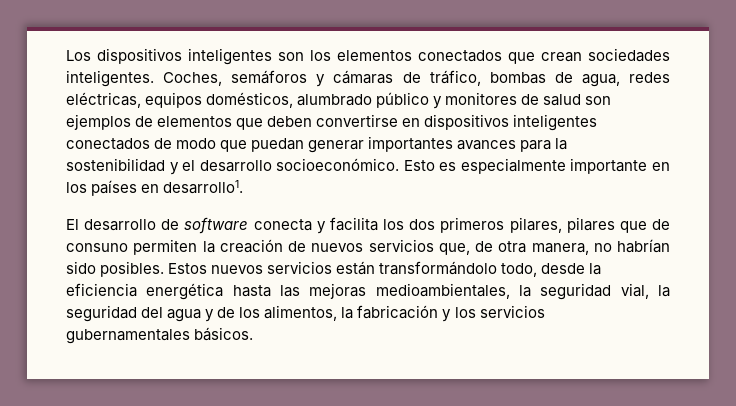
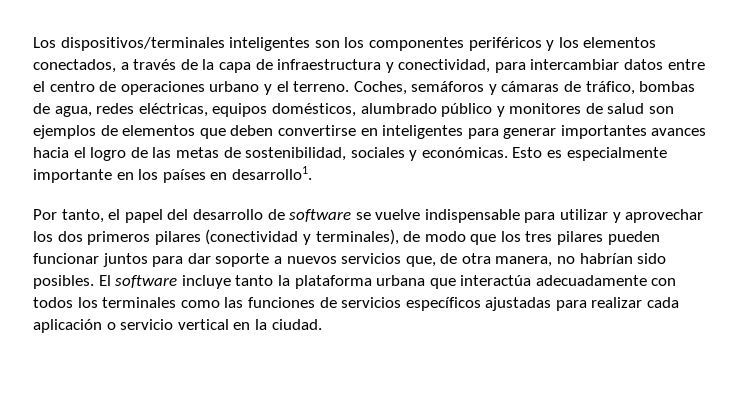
- Los dispositivos inteligentes son los elementos conectados que crean sociedades inteligentes.
+ Los dispositivos/terminales inteligentes son los componentes periféricos y los elementos conectados, a través de la capa de infraestructura y conectividad, para intercambiar datos entre el centro de operaciones urbano y el terreno.
- Coches, semáforos y cámaras de tráfico, bombas de agua, redes eléctricas, equipos domésticos, alumbrado público y monitores de salud son ejemplos de elementos que deben convertirse en dispositivos inteligentes conectados de modo que puedan generar importantes avances para la sostenibilidad y el desarrollo socioeconómico.
+ Coches, semáforos y cámaras de tráfico, bombas de agua, redes eléctricas, equipos domésticos, alumbrado público y monitores de salud son ejemplos de elementos que deben convertirse en inteligentes para generar importantes avances hacia el logro de las metas de sostenibilidad, sociales y económicas.
- El desarrollo de software conecta y facilita los dos primeros pilares, pilares que de consuno permiten la creación de nuevos servicios que, de otra manera, no habrían sido posibles.
+ Por tanto, el papel del desarrollo de software se vuelve indispensable para utilizar y aprovechar los dos primeros pilares (conectividad y terminales), de modo que los tres pilares pueden funcionar juntos para dar soporte a nuevos servicios que, de otra manera, no habrían sido posibles.
- Estos nuevos servicios están transformándolo todo, desde la eficiencia energética hasta las mejoras medioambientales, la seguridad vial, la seguridad del agua y de los alimentos, la fabricación y los servicios gubernamentales básicos.
+ El software incluye tanto la plataforma urbana que interactúa adecuadamente con todos los terminales como las funciones de servicios específicos ajustadas para realizar cada aplicación o servicio vertical en la ciudad.

